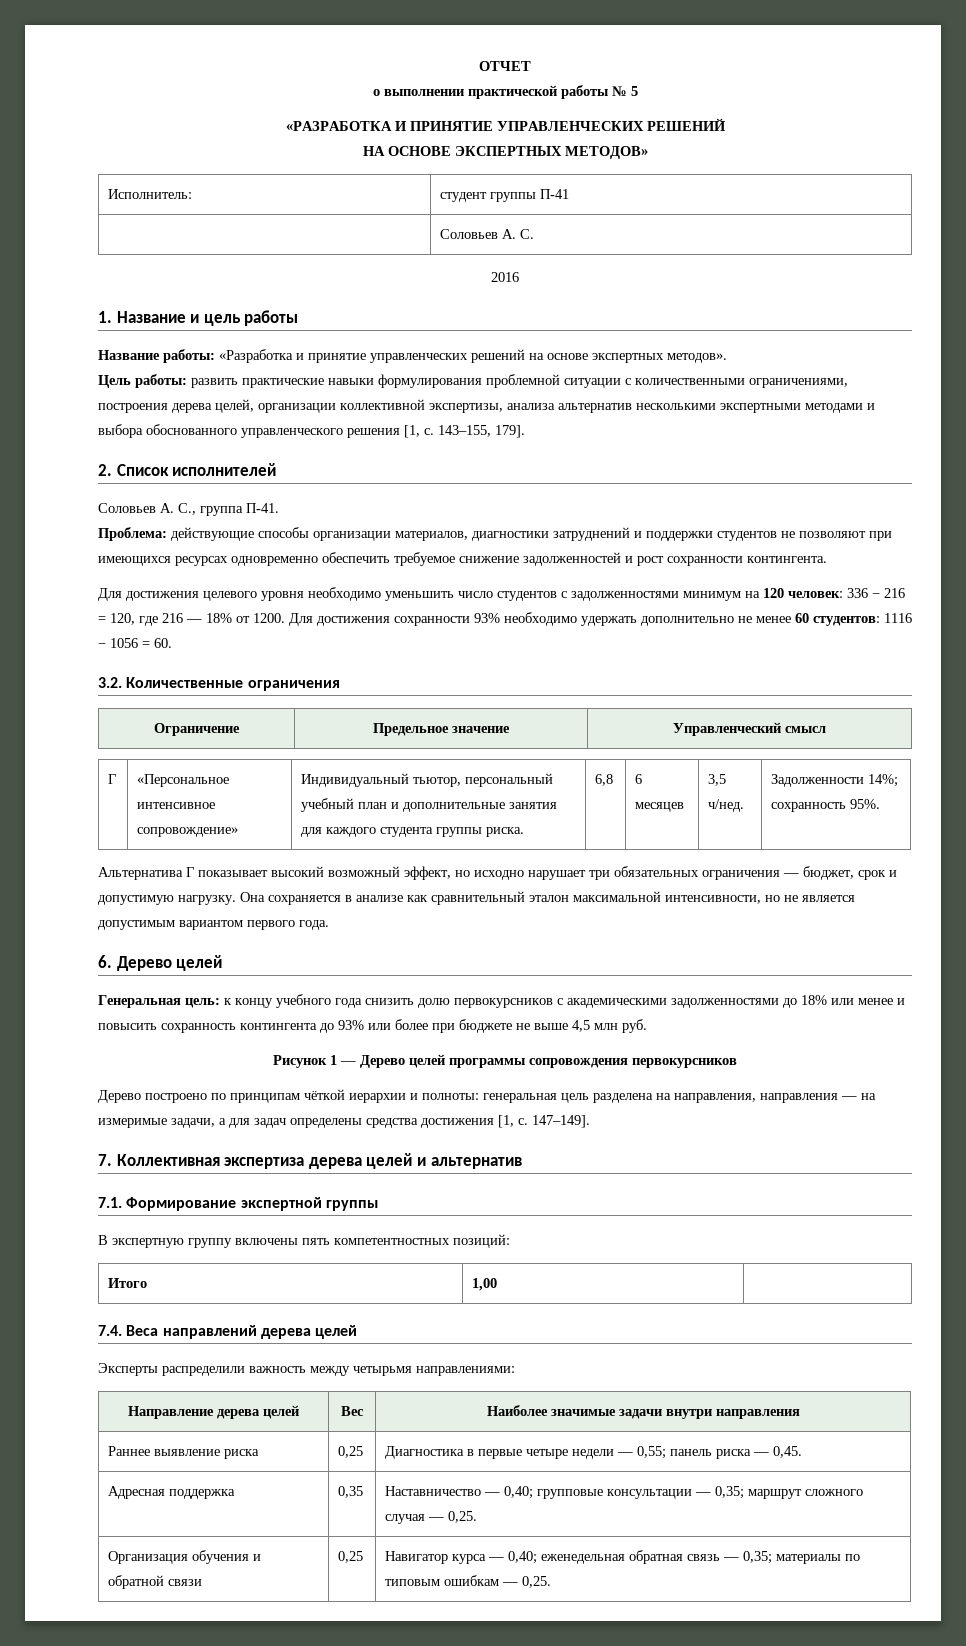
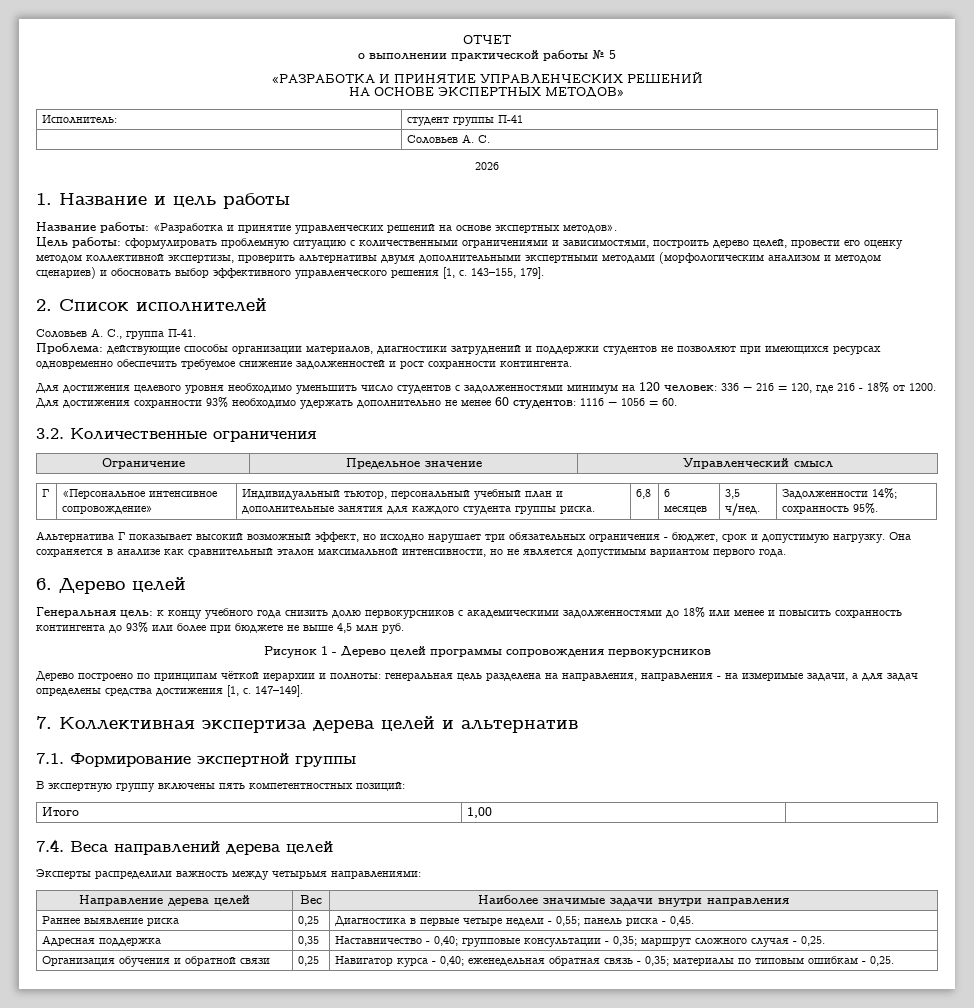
- 2016
+ 2026
- Цель работы: развить практические навыки формулирования проблемной ситуации с количественными ограничениями, построения дерева целей, организации коллективной экспертизы, анализа альтернатив несколькими экспертными методами и выбора обоснованного управленческого решения [1, с.
+ Цель работы: сформулировать проблемную ситуацию с количественными ограничениями и зависимостями, построить дерево целей, провести его оценку методом коллективной экспертизы, проверить альтернативы двумя дополнительными экспертными методами (морфологическим анализом и методом сценариев) и обосновать выбор эффективного управленческого решения [1, с.
- Для достижения целевого уровня необходимо уменьшить число студентов с задолженностями минимум на 120 человек: 336 − 216 = 120, где 216 — 18% от 1200.
+ Для достижения целевого уровня необходимо уменьшить число студентов с задолженностями минимум на 120 человек: 336 − 216 = 120, где 216 - 18% от 1200.
- Альтернатива Г показывает высокий возможный эффект, но исходно нарушает три обязательных ограничения — бюджет, срок и допустимую нагрузку.
+ Альтернатива Г показывает высокий возможный эффект, но исходно нарушает три обязательных ограничения - бюджет, срок и допустимую нагрузку.
- Рисунок 1 — Дерево целей программы сопровождения первокурсников
+ Рисунок 1 - Дерево целей программы сопровождения первокурсников
- Дерево построено по принципам чёткой иерархии и полноты: генеральная цель разделена на направления, направления — на измеримые задачи, а для задач определены средства достижения [1, с.
+ Дерево построено по принципам чёткой иерархии и полноты: генеральная цель разделена на направления, направления - на измеримые задачи, а для задач определены средства достижения [1, с.
- Раннее выявление риска | 0,25 | Диагностика в первые четыре недели — 0,55; панель риска — 0,45.
+ Раннее выявление риска | 0,25 | Диагностика в первые четыре недели - 0,55; панель риска - 0,45.
- Адресная поддержка | 0,35 | Наставничество — 0,40; групповые консультации — 0,35; маршрут сложного случая — 0,25.
+ Адресная поддержка | 0,35 | Наставничество - 0,40; групповые консультации - 0,35; маршрут сложного случая - 0,25.
- Организация обучения и обратной связи | 0,25 | Навигатор курса — 0,40; еженедельная обратная связь — 0,35; материалы по типовым ошибкам — 0,25.
+ Организация обучения и обратной связи | 0,25 | Навигатор курса - 0,40; еженедельная обратная связь - 0,35; материалы по типовым ошибкам - 0,25.

